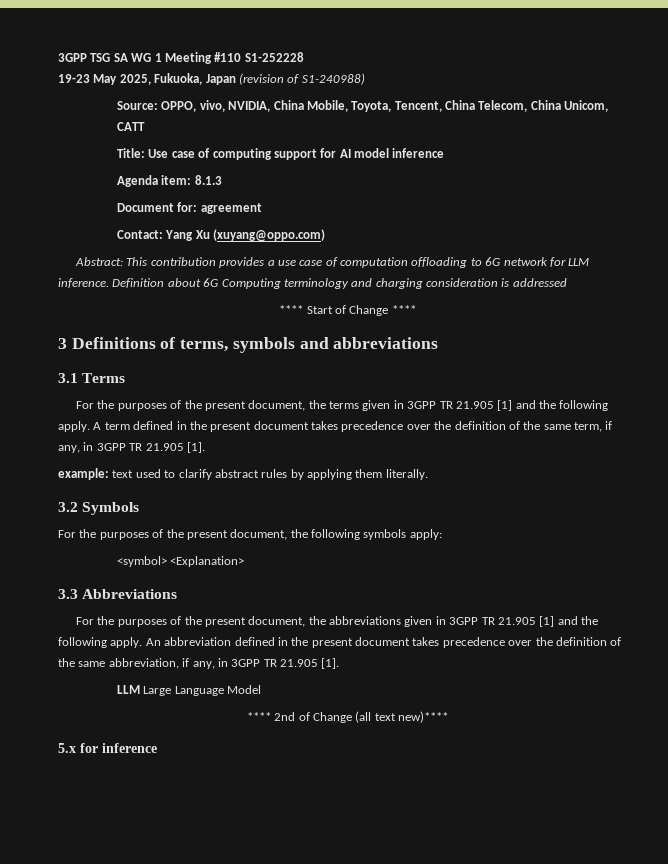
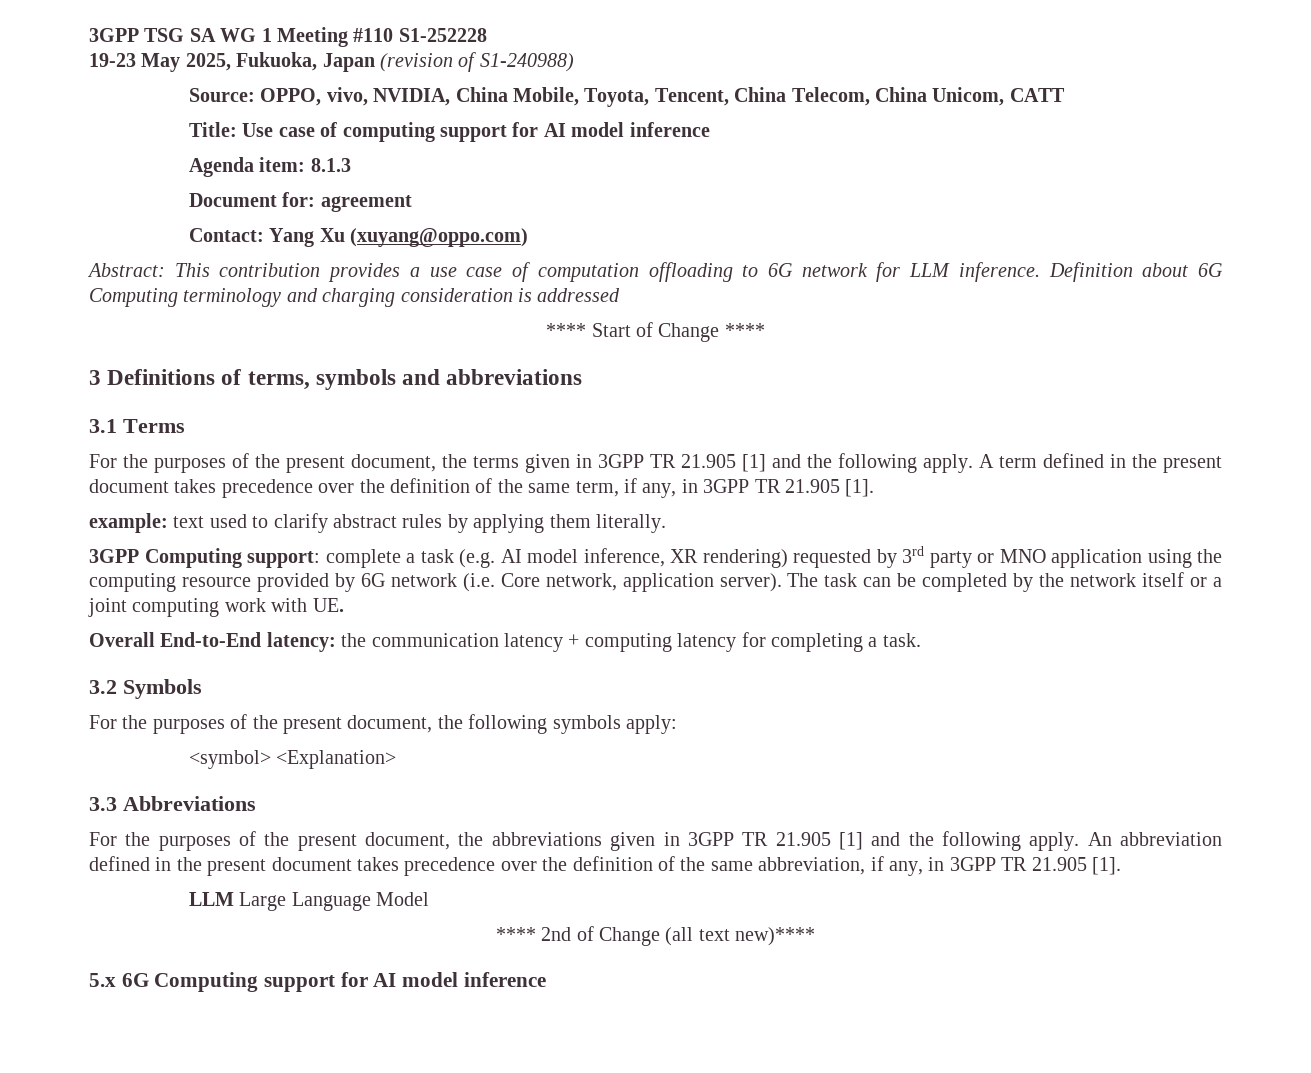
+ 3GPP Computing support: complete a task (e.g. AI model inference, XR rendering) requested by 3rd party or MNO application using the computing resource provided by 6G network (i.e. Core network, application server). The task can be completed by the network itself or a joint computing work with UE.
+ Overall End-to-End latency: the communication latency + computing latency for completing a task.
- 5.x for inference
+ 5.x 6G Computing support for AI model inference

